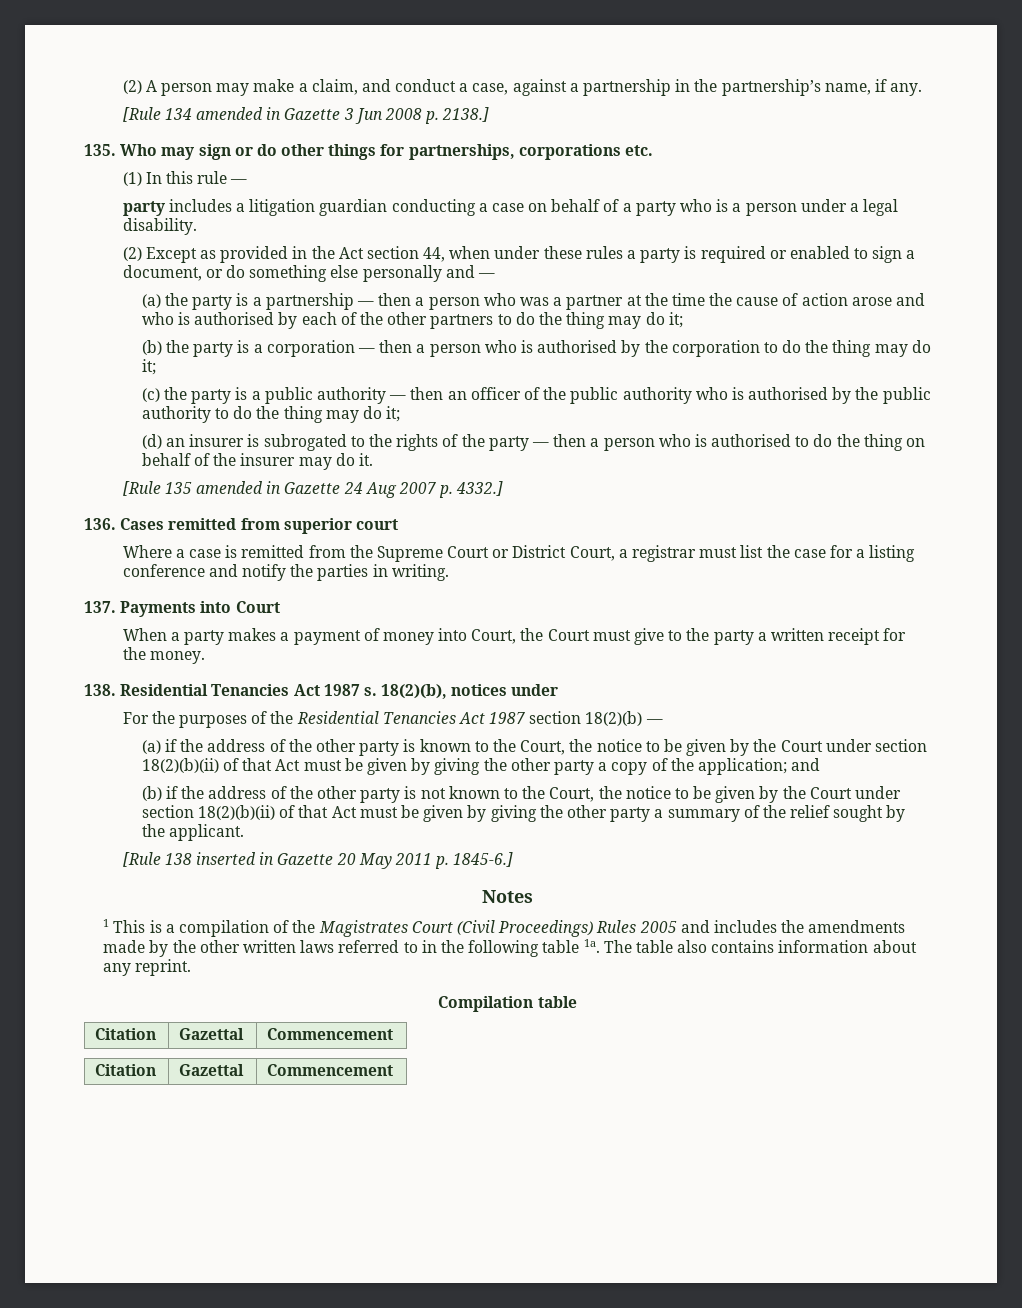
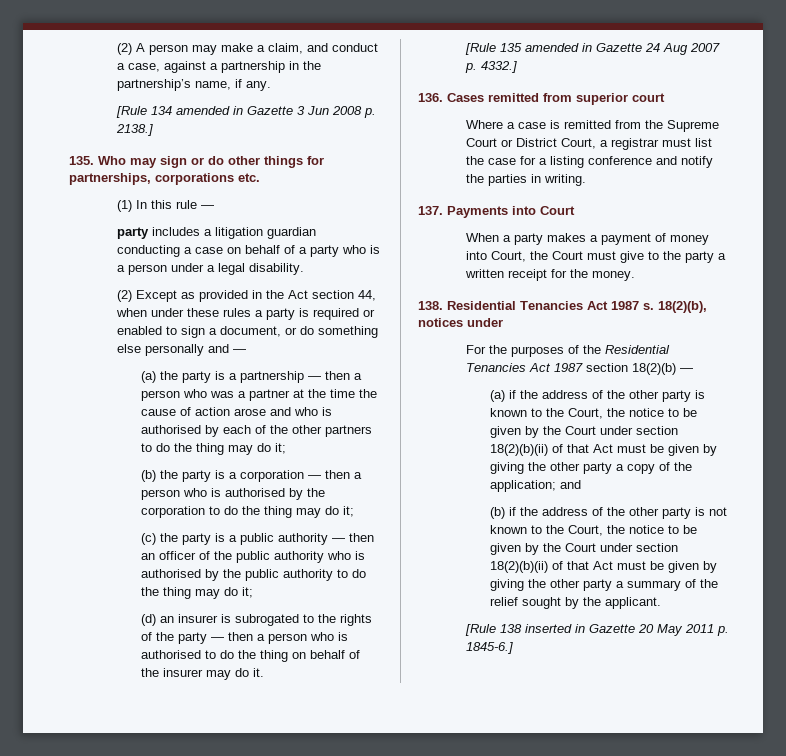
- Notes
- 1 This is a compilation of the Magistrates Court (Civil Proceedings) Rules 2005 and includes the amendments made by the other written laws referred to in the following table 1a. The table also contains information about any reprint.
- Compilation table
- Citation | Gazettal | Commencement
- Citation | Gazettal | Commencement

